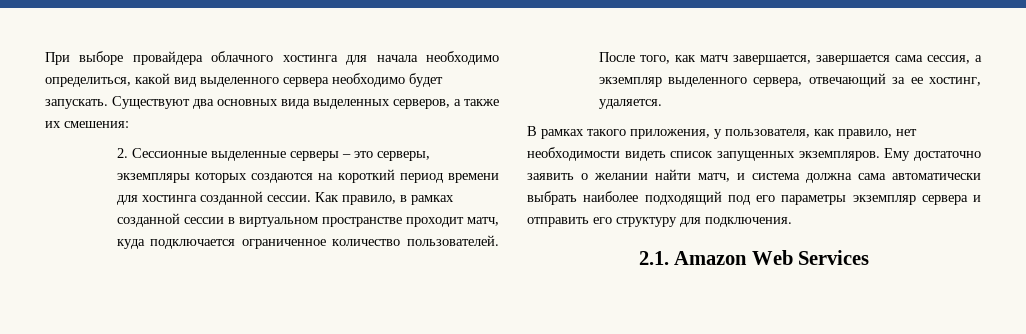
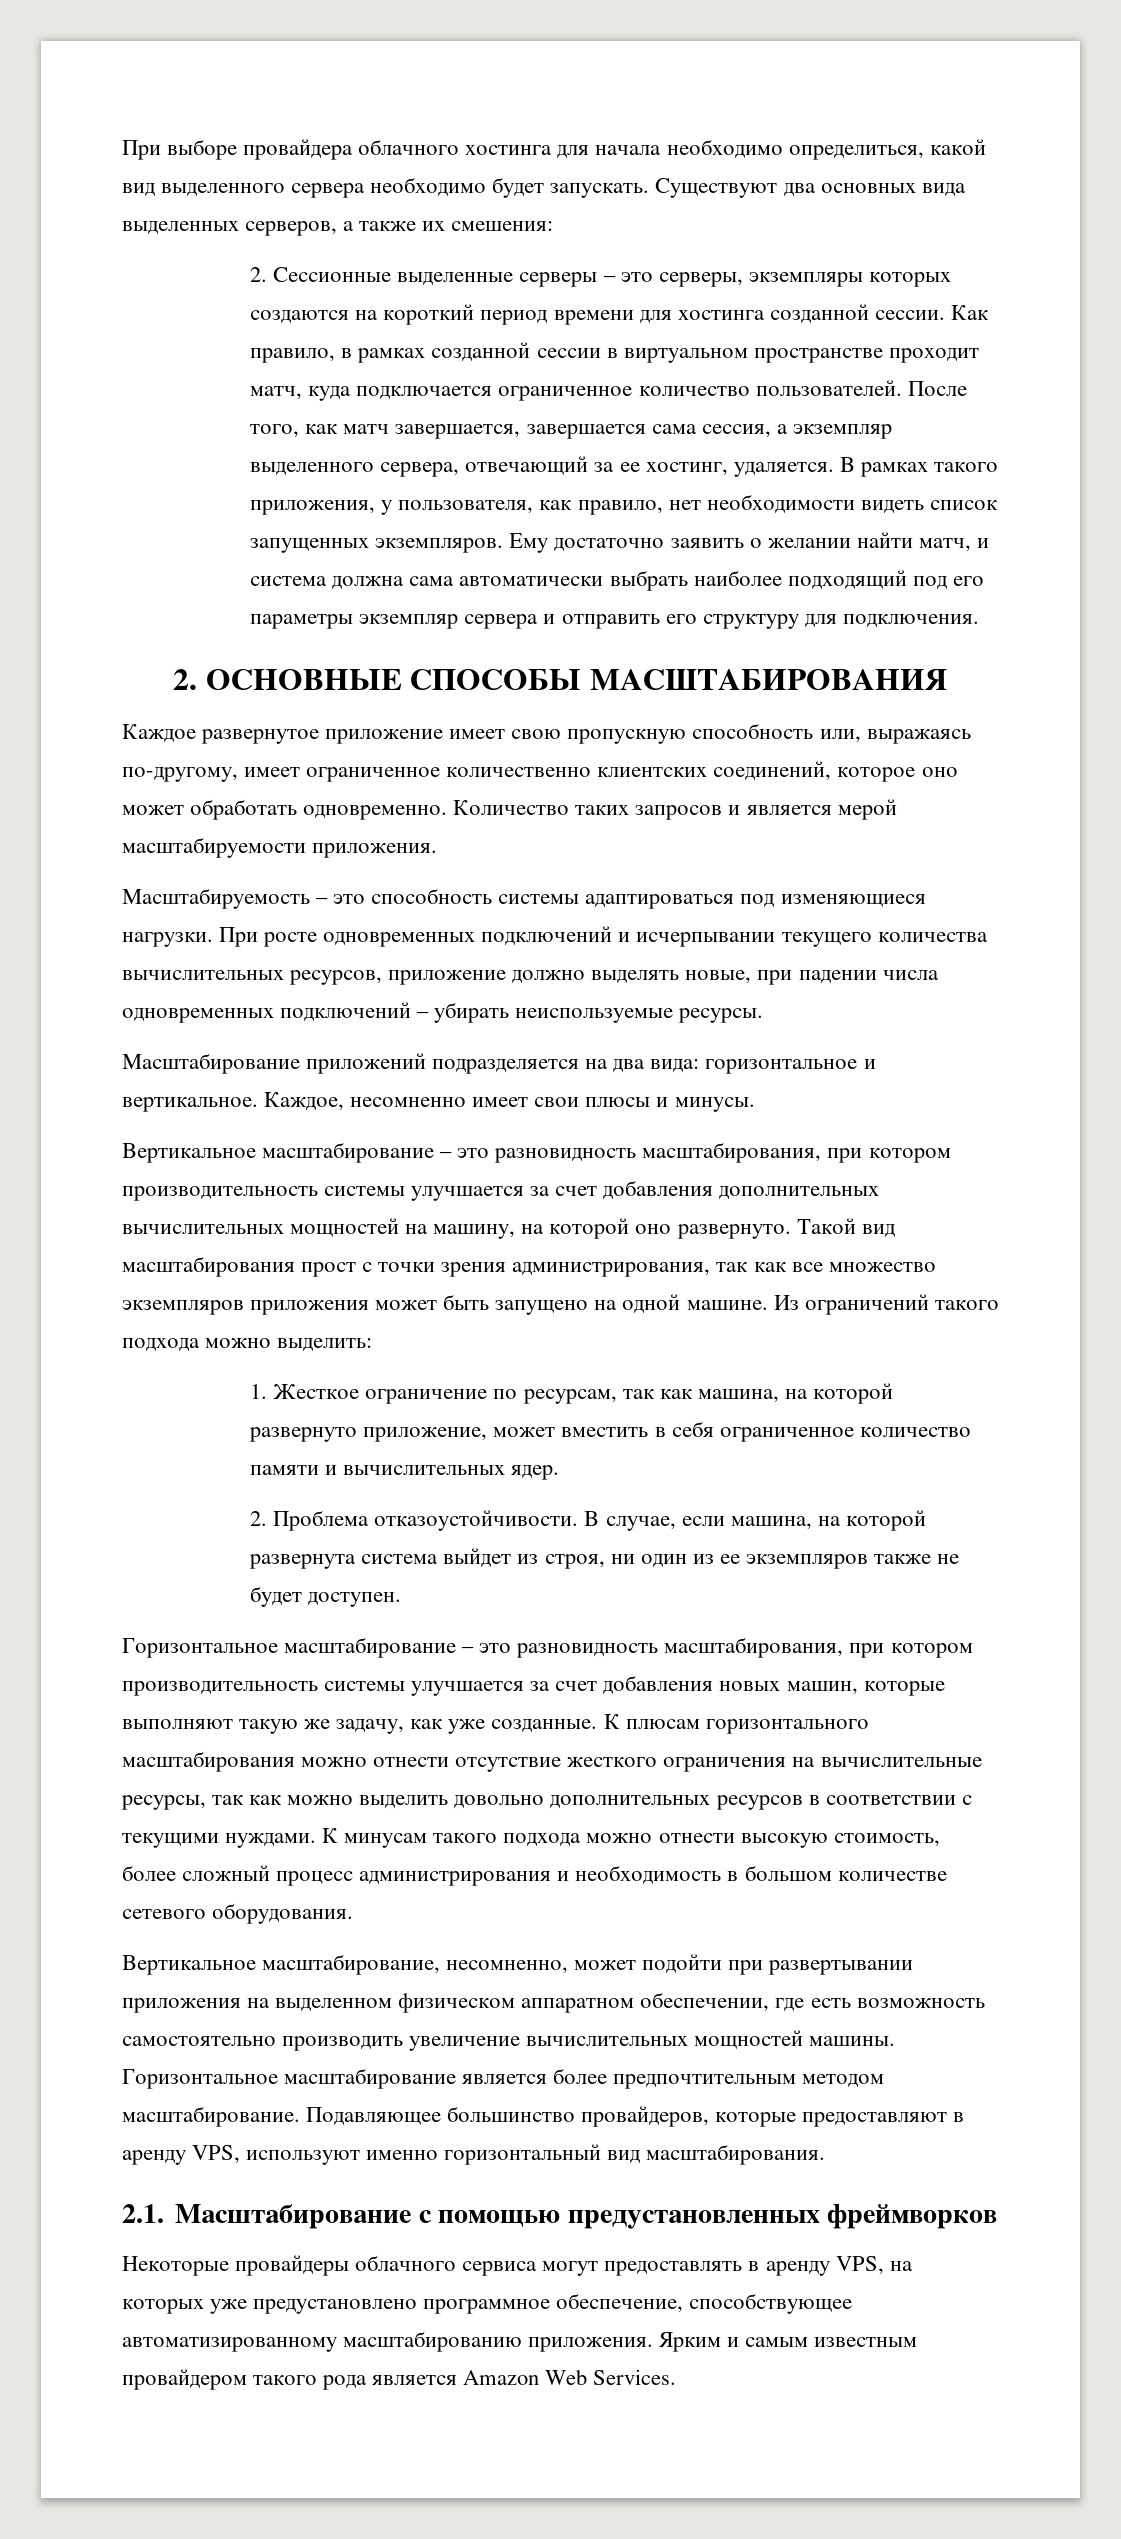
- После того, как матч завершается, завершается сама сессия, а экземпляр выделенного сервера, отвечающий за ее хостинг, удаляется.
- В рамках такого приложения, у пользователя, как правило, нет необходимости видеть список запущенных экземпляров.
+ После того, как матч завершается, завершается сама сессия, а экземпляр выделенного сервера, отвечающий за ее хостинг, удаляется. В рамках такого приложения, у пользователя, как правило, нет необходимости видеть список запущенных экземпляров.
- 2.1. Amazon Web Services
+ 2. ОСНОВНЫЕ СПОСОБЫ МАСШТАБИРОВАНИЯ
+ Каждое развернутое приложение имеет свою пропускную способность или, выражаясь по-другому, имеет ограниченное количественно клиентских соединений, которое оно может обработать одновременно. Количество таких запросов и является мерой масштабируемости приложения.
+ Масштабируемость – это способность системы адаптироваться под изменяющиеся нагрузки. При росте одновременных подключений и исчерпывании текущего количества вычислительных ресурсов, приложение должно выделять новые, при падении числа одновременных подключений – убирать неиспользуемые ресурсы.
+ Масштабирование приложений подразделяется на два вида: горизонтальное и вертикальное. Каждое, несомненно имеет свои плюсы и минусы.
+ Вертикальное масштабирование – это разновидность масштабирования, при котором производительность системы улучшается за счет добавления дополнительных вычислительных мощностей на машину, на которой оно развернуто. Такой вид масштабирования прост с точки зрения администрирования, так как все множество экземпляров приложения может быть запущено на одной машине. Из ограничений такого подхода можно выделить:
+ 1. Жесткое ограничение по ресурсам, так как машина, на которой развернуто приложение, может вместить в себя ограниченное количество памяти и вычислительных ядер.
+ 2. Проблема отказоустойчивости. В случае, если машина, на которой развернута система выйдет из строя, ни один из ее экземпляров также не будет доступен.
+ Горизонтальное масштабирование – это разновидность масштабирования, при котором производительность системы улучшается за счет добавления новых машин, которые выполняют такую же задачу, как уже созданные. К плюсам горизонтального масштабирования можно отнести отсутствие жесткого ограничения на вычислительные ресурсы, так как можно выделить довольно дополнительных ресурсов в соответствии с текущими нуждами. К минусам такого подхода можно отнести высокую стоимость, более сложный процесс администрирования и необходимость в большом количестве сетевого оборудования.
+ Вертикальное масштабирование, несомненно, может подойти при развертывании приложения на выделенном физическом аппаратном обеспечении, где есть возможность самостоятельно производить увеличение вычислительных мощностей машины. Горизонтальное масштабирование является более предпочтительным методом масштабирование. Подавляющее большинство провайдеров, которые предоставляют в аренду VPS, используют именно горизонтальный вид масштабирования.
+ 2.1. Масштабирование с помощью предустановленных фреймворков
+ Некоторые провайдеры облачного сервиса могут предоставлять в аренду VPS, на которых уже предустановлено программное обеспечение, способствующее автоматизированному масштабированию приложения. Ярким и самым известным провайдером такого рода является Amazon Web Services.

